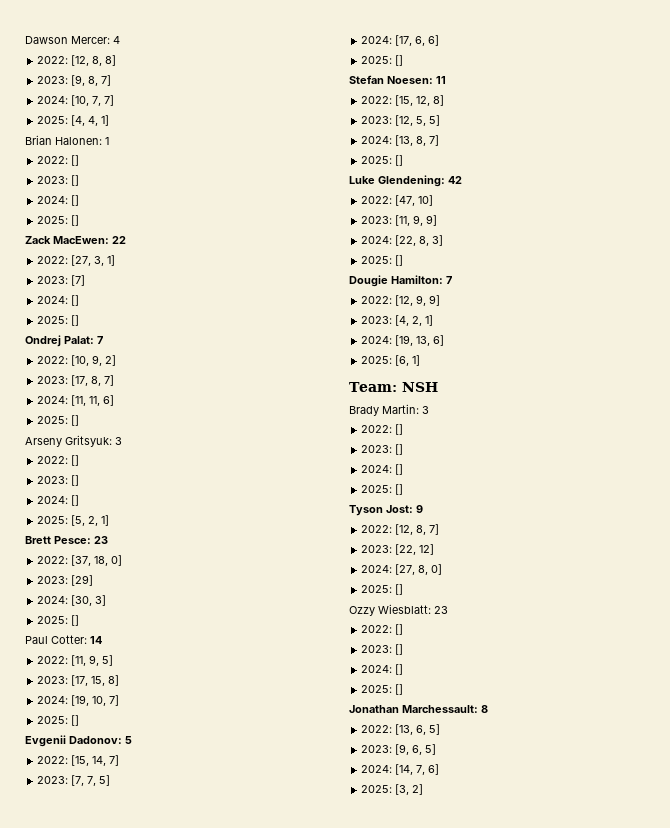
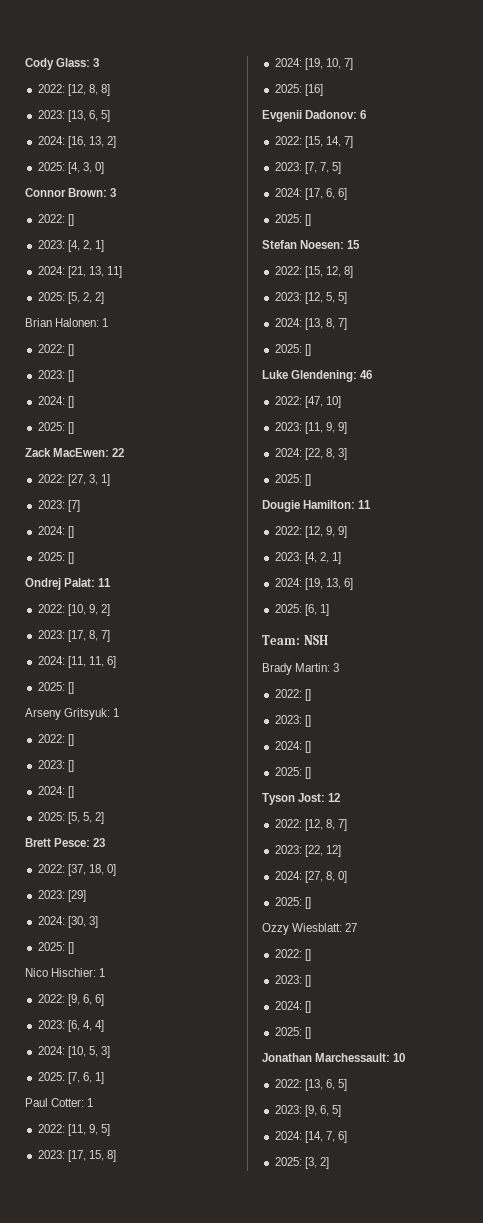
- Dawson Mercer: 4
+ Cody Glass: 3
- 2023: [9, 8, 7]
- 2024: [10, 7, 7]
- 2025: [4, 4, 1]
+ 2023: [13, 6, 5]
+ 2024: [16, 13, 2]
+ 2025: [4, 3, 0]
+ Connor Brown: 3
+ 2022: []
+ 2023: [4, 2, 1]
+ 2024: [21, 13, 11]
+ 2025: [5, 2, 2]
- Ondrej Palat: 7
+ Ondrej Palat: 11
- Arseny Gritsyuk: 3
+ Arseny Gritsyuk: 1
- 2025: [5, 2, 1]
+ 2025: [5, 5, 2]
+ Nico Hischier: 1
+ 2022: [9, 6, 6]
+ 2023: [6, 4, 4]
+ 2024: [10, 5, 3]
+ 2025: [7, 6, 1]
- Paul Cotter: 14
+ Paul Cotter: 1
  2024: [19, 10, 7]
- 2025: []
+ 2025: [16]
- Evgenii Dadonov: 5
+ Evgenii Dadonov: 6
- Stefan Noesen: 11
+ Stefan Noesen: 15
- Luke Glendening: 42
+ Luke Glendening: 46
- Dougie Hamilton: 7
+ Dougie Hamilton: 11
- Tyson Jost: 9
+ Tyson Jost: 12
- Ozzy Wiesblatt: 23
+ Ozzy Wiesblatt: 27
- Jonathan Marchessault: 8
+ Jonathan Marchessault: 10

